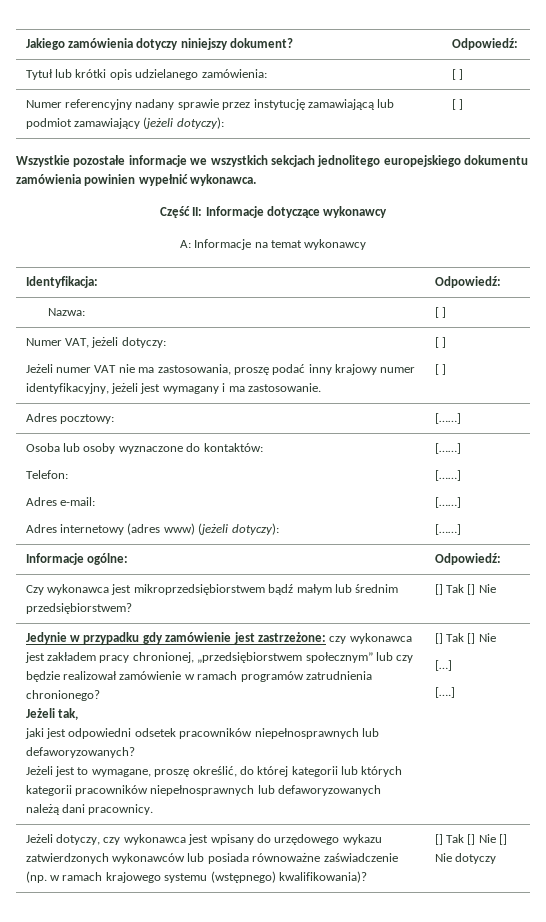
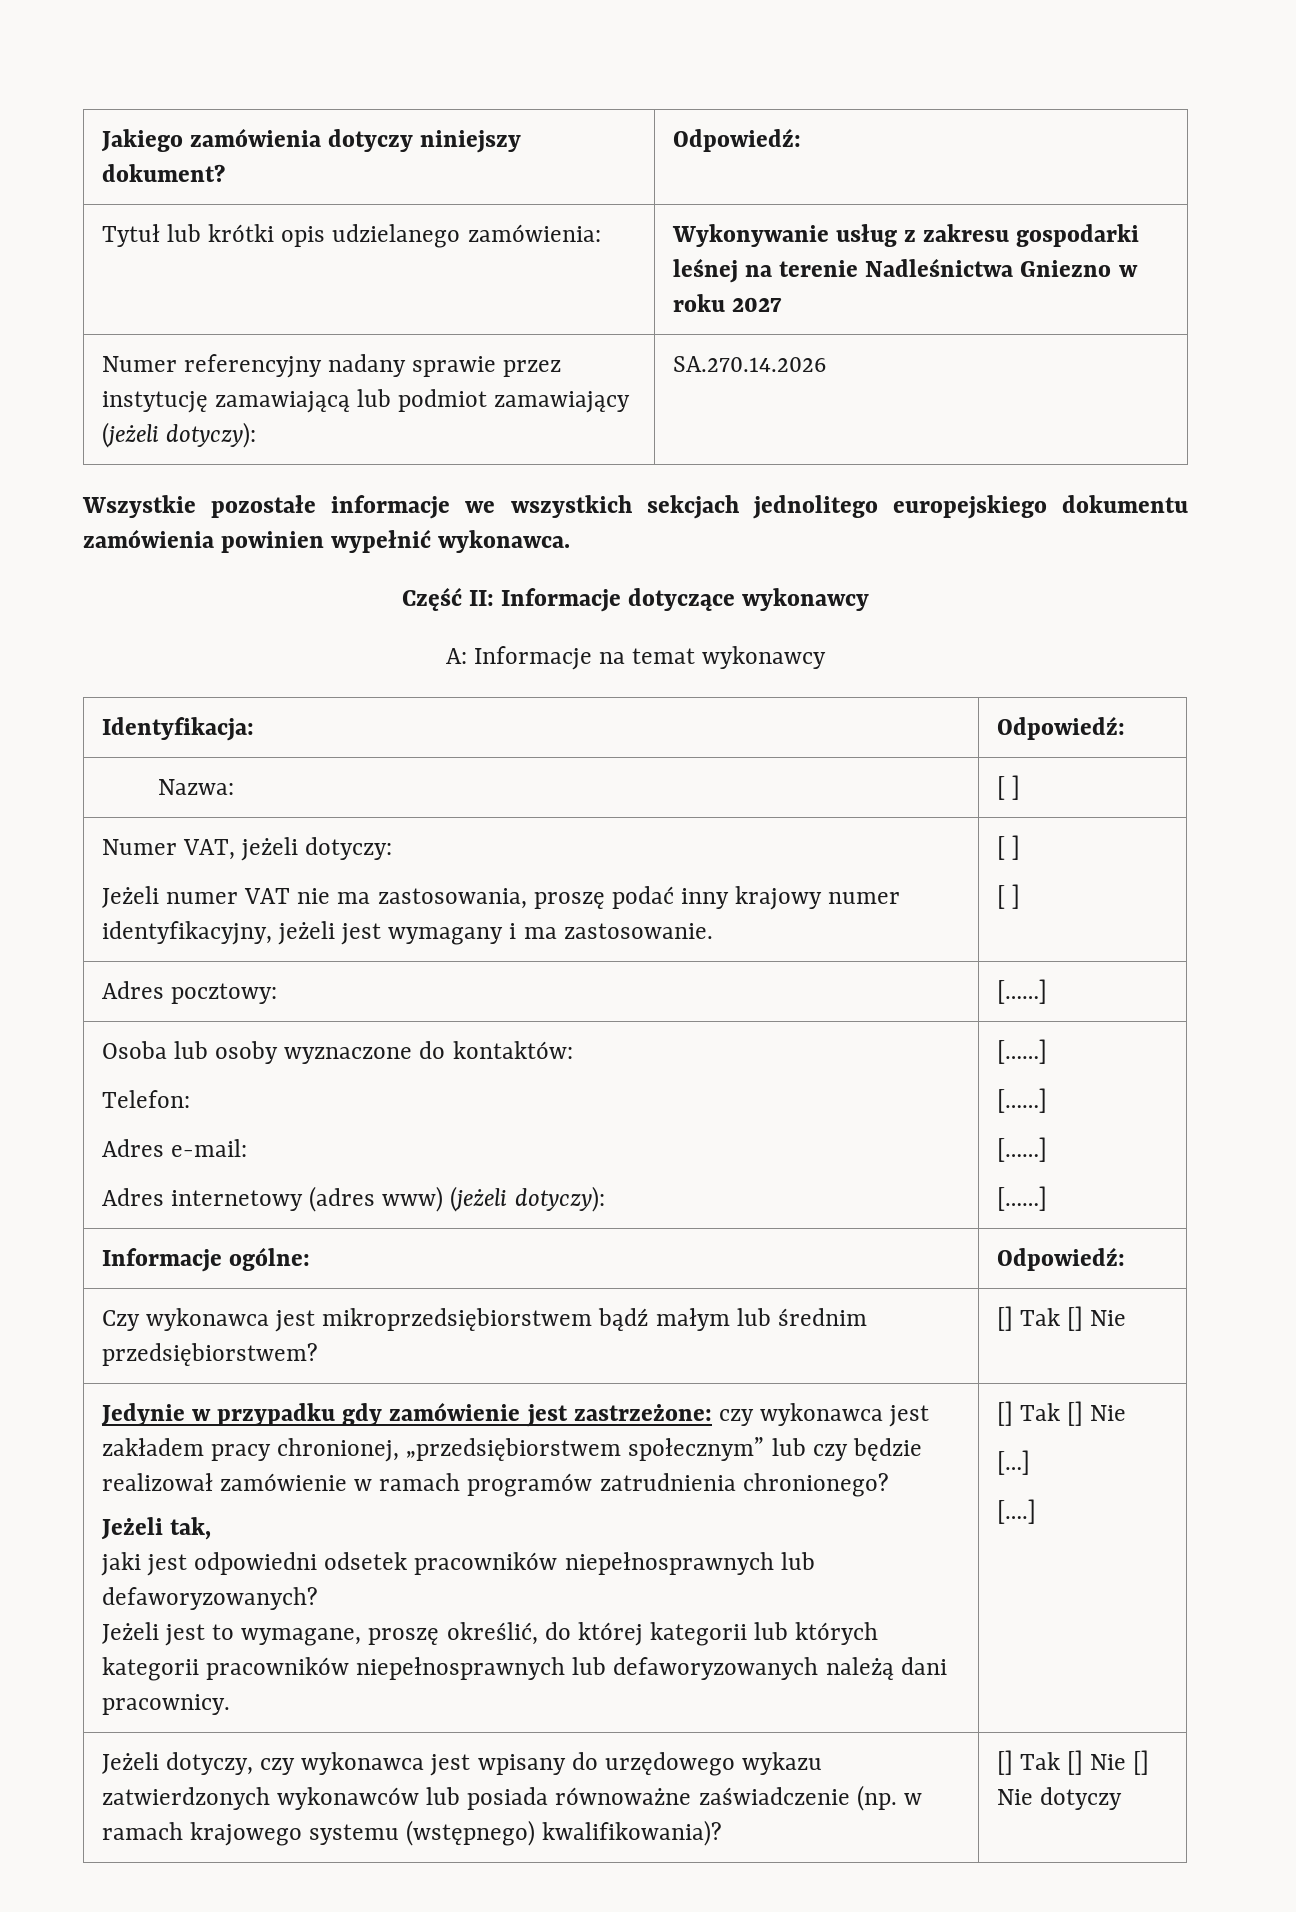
- Tytuł lub krótki opis udzielanego zamówienia: | [ ]
+ Tytuł lub krótki opis udzielanego zamówienia: | Wykonywanie usług z zakresu gospodarki leśnej na terenie Nadleśnictwa Gniezno w roku 2027
- Numer referencyjny nadany sprawie przez instytucję zamawiającą lub podmiot zamawiający (jeżeli dotyczy): | [ ]
+ Numer referencyjny nadany sprawie przez instytucję zamawiającą lub podmiot zamawiający (jeżeli dotyczy): | SA.270.14.2026

